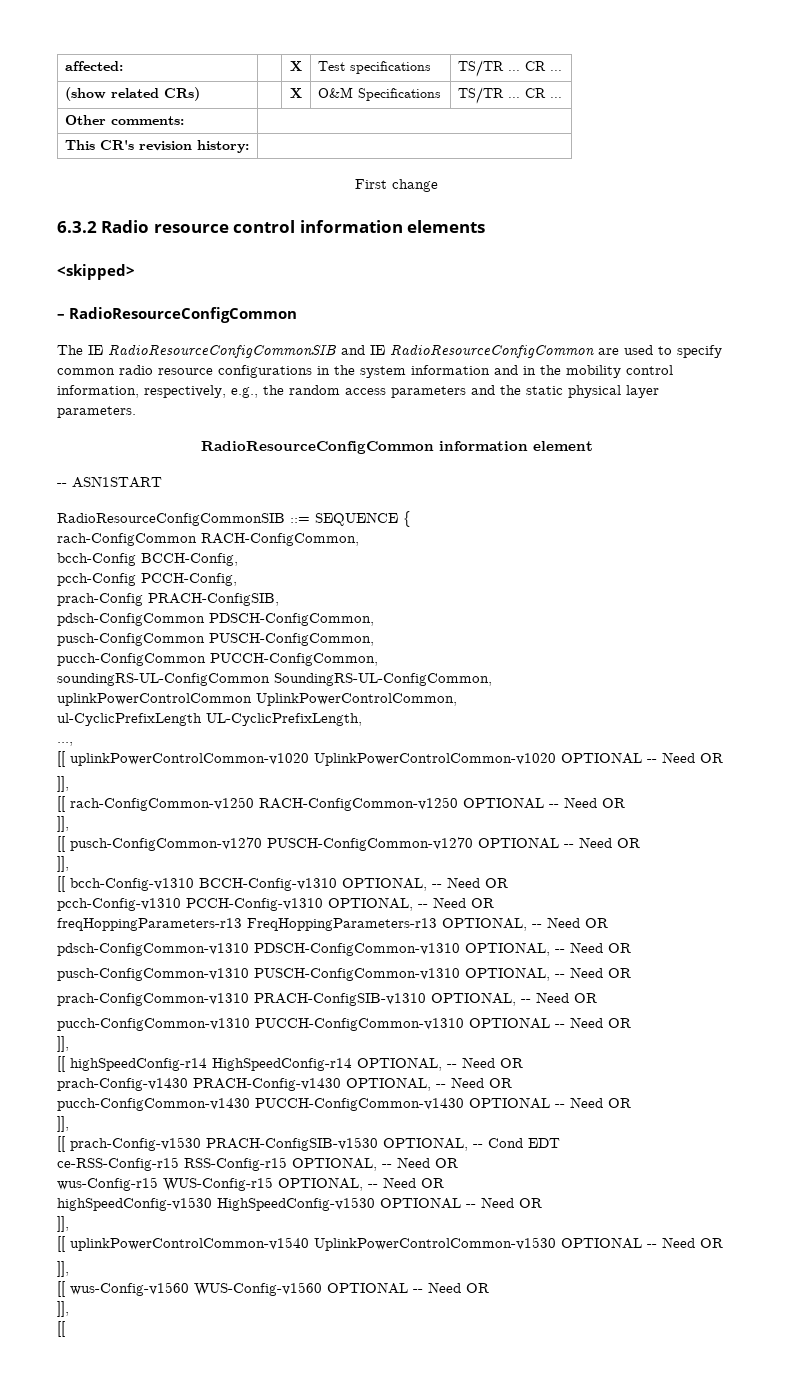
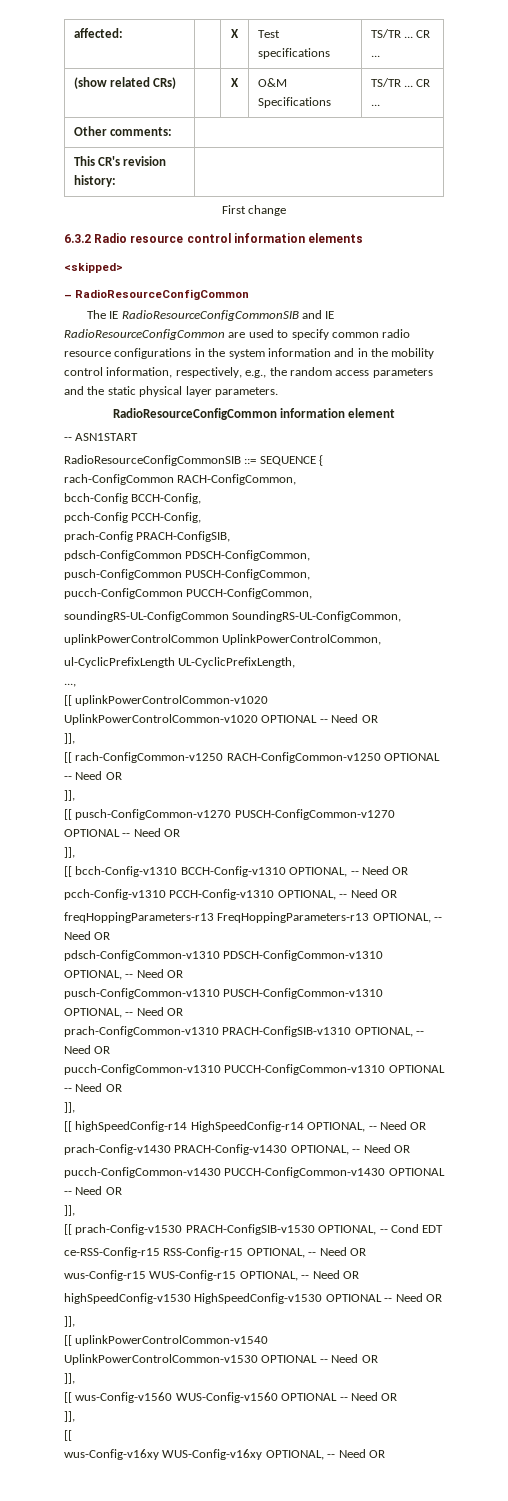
+ wus-Config-v16xy WUS-Config-v16xy OPTIONAL, -- Need OR

